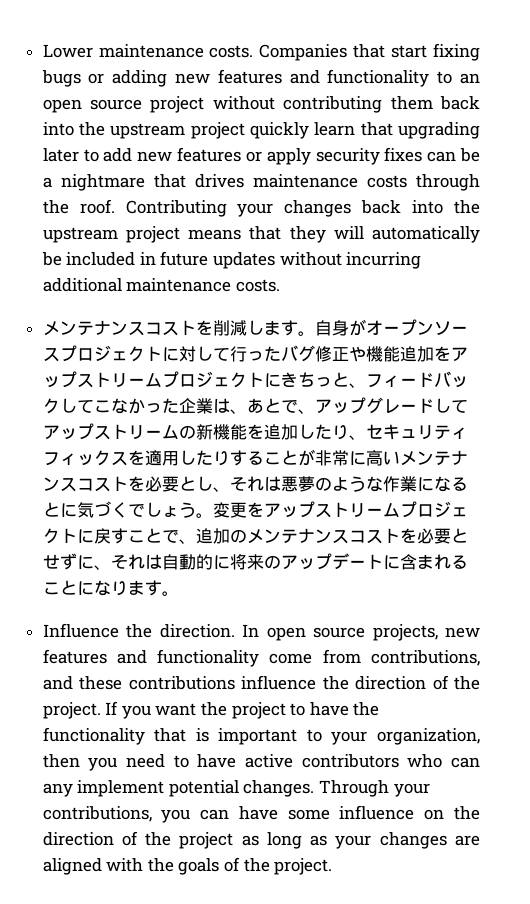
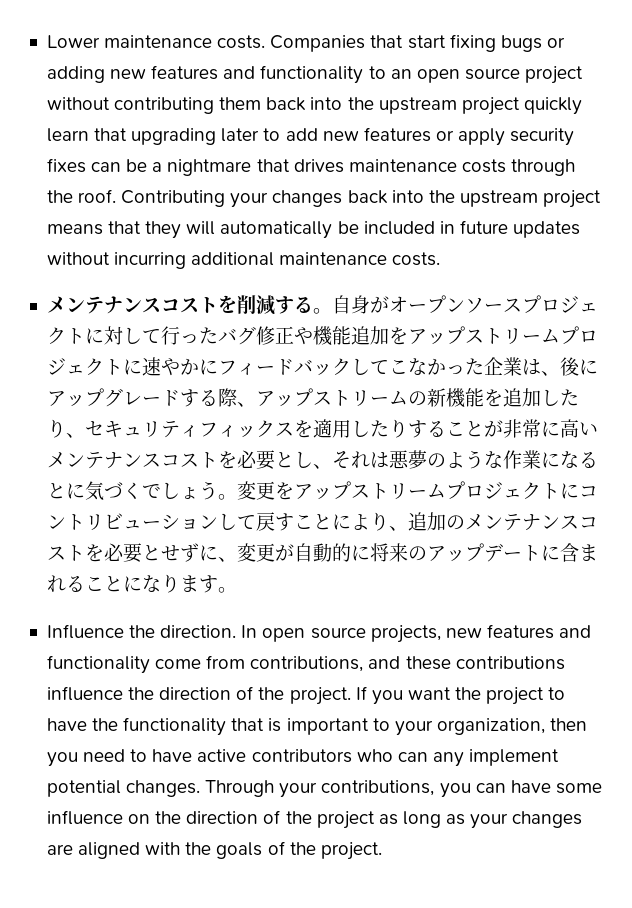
- メンテナンスコストを削減します。
+ メンテナンスコストを削減する。
- 自身がオープンソースプロジェクトに対して行ったバグ修正や機能追加をアップストリームプロジェクトにきちっと、フィードバックしてこなかった企業は、あとで、アップグレードしてアップストリームの新機能を追加したり、セキュリティフィックスを適用したりすることが非常に高いメンテナンスコストを必要とし、それは悪夢のような作業になるとに気づくでしょう。
+ 自身がオープンソースプロジェクトに対して行ったバグ修正や機能追加をアップストリームプロジェクトに速やかにフィードバックしてこなかった企業は、後にアップグレードする際、アップストリームの新機能を追加したり、セキュリティフィックスを適用したりすることが非常に高いメンテナンスコストを必要とし、それは悪夢のような作業になるとに気づくでしょう。
- 変更をアップストリームプロジェクトに戻すことで、追加のメンテナンスコストを必要とせずに、それは自動的に将来のアップデートに含まれることになります。
+ 変更をアップストリームプロジェクトにコントリビューションして戻すことにより、追加のメンテナンスコストを必要とせずに、変更が自動的に将来のアップデートに含まれることになります。

